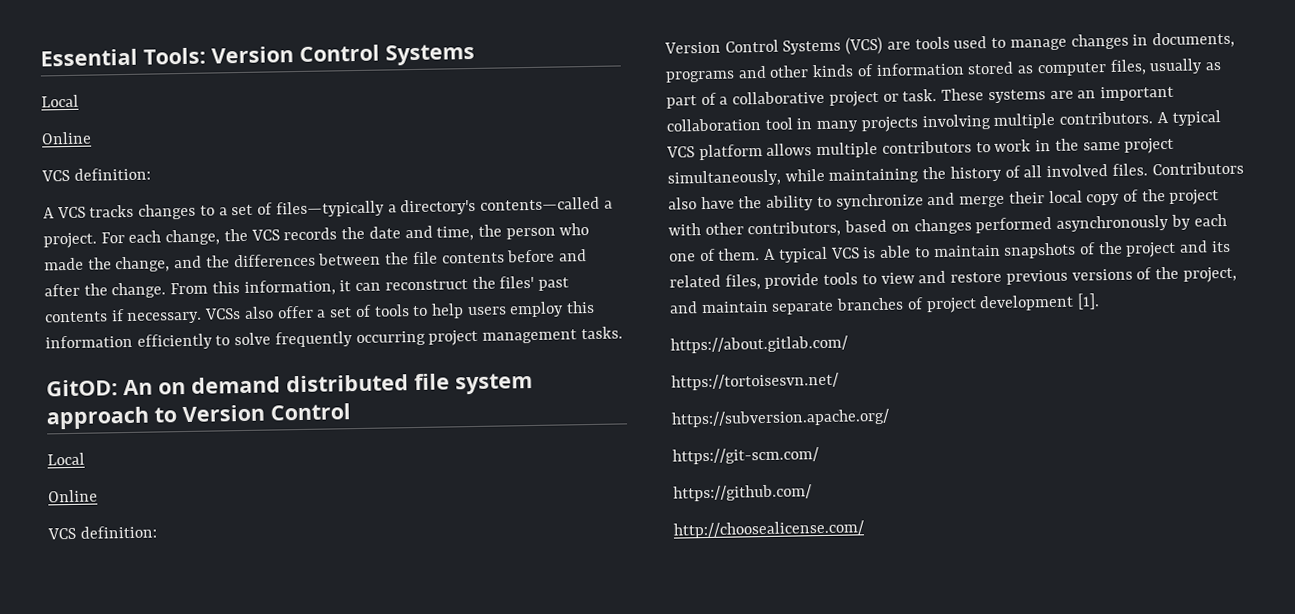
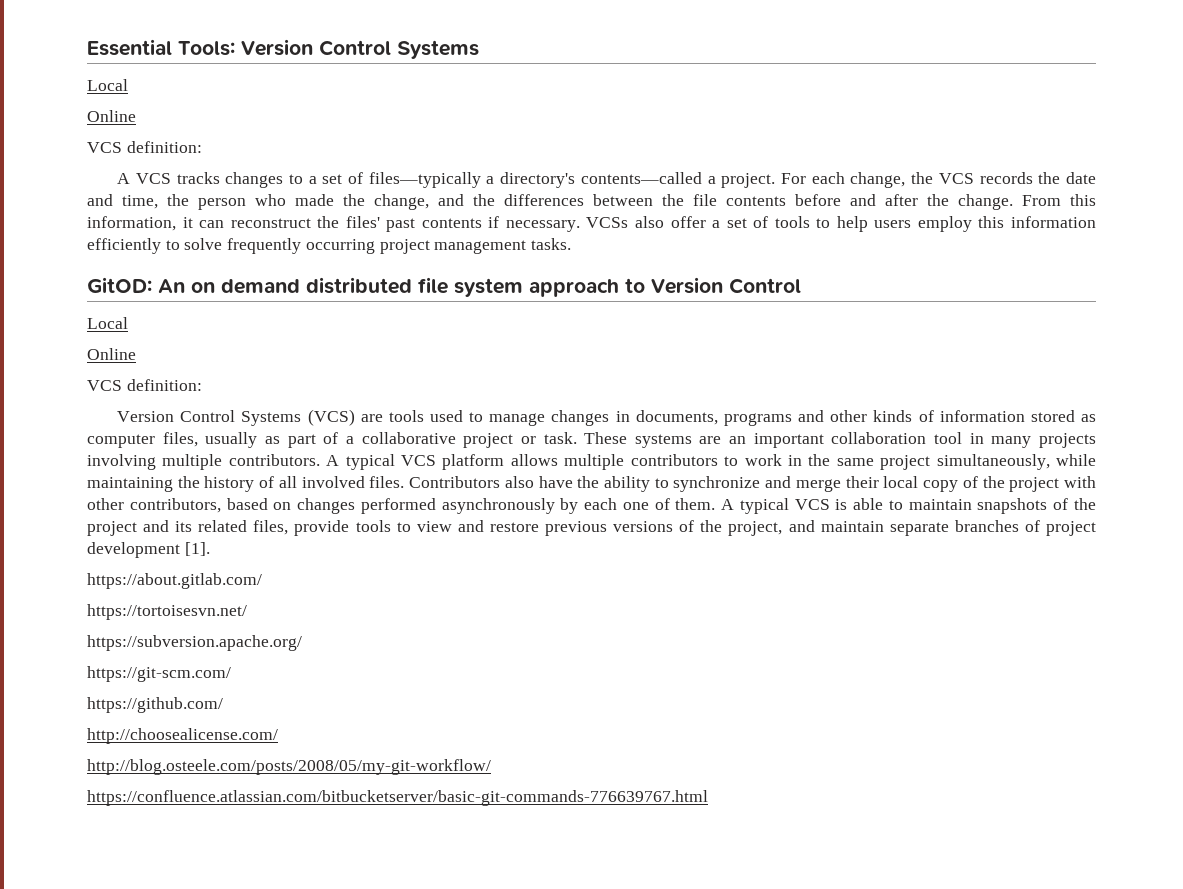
+ http://blog.osteele.com/posts/2008/05/my-git-workflow/
+ https://confluence.atlassian.com/bitbucketserver/basic-git-commands-776639767.html

